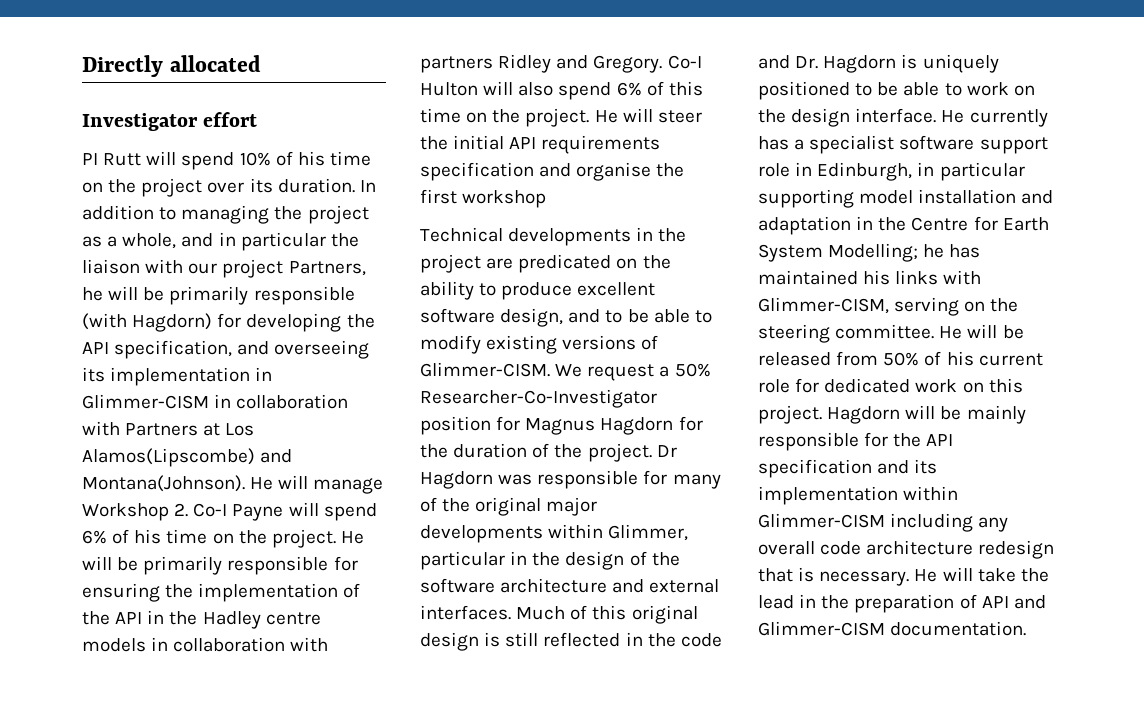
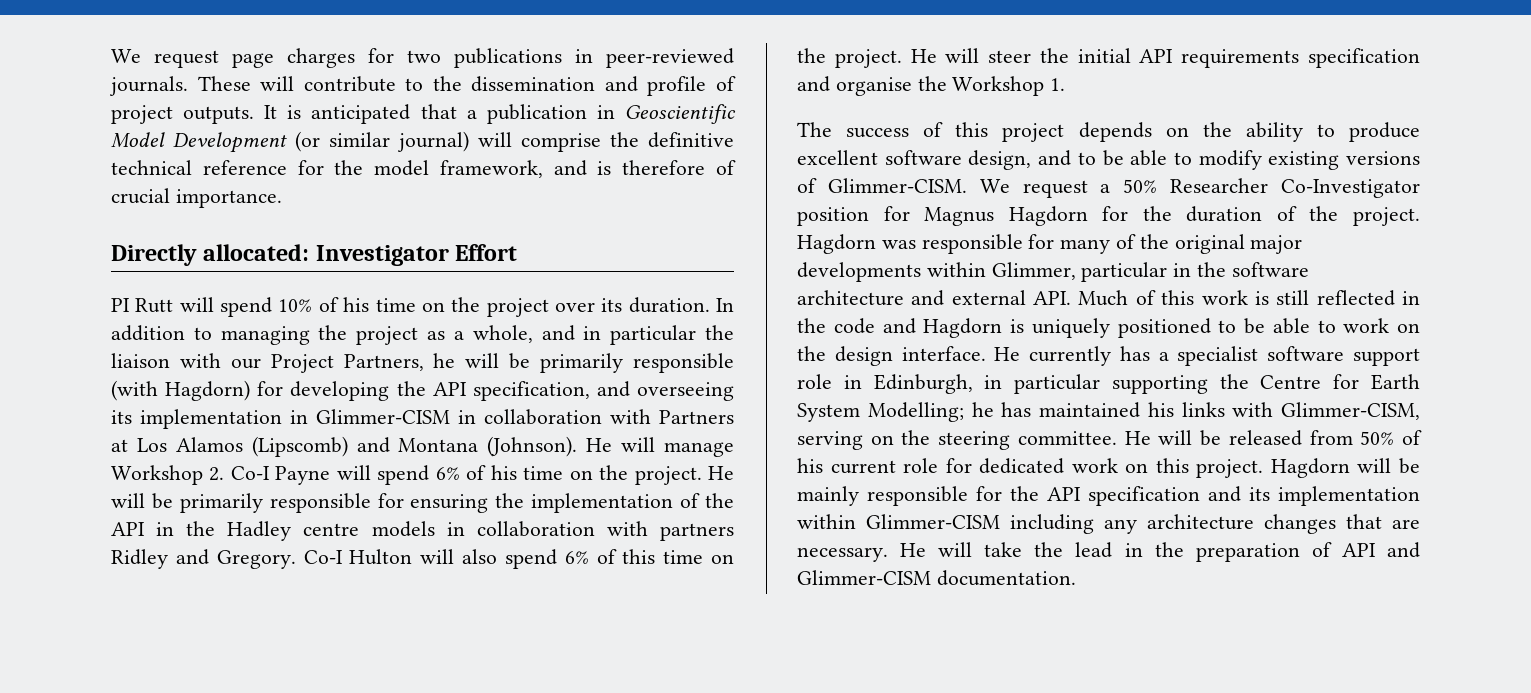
- Directly allocated
- Investigator effort
+ We request page charges for two publications in peer-reviewed journals. These will contribute to the dissemination and profile of project outputs. It is anticipated that a publication in Geoscientific Model Development (or similar journal) will comprise the definitive technical reference for the model framework, and is therefore of crucial importance.
+ Directly allocated: Investigator Effort
- In addition to managing the project as a whole, and in particular the liaison with our project Partners, he will be primarily responsible (with Hagdorn) for developing the API specification, and overseeing its implementation in Glimmer-CISM in collaboration with Partners at Los Alamos(Lipscombe) and Montana(Johnson).
+ In addition to managing the project as a whole, and in particular the liaison with our Project Partners, he will be primarily responsible (with Hagdorn) for developing the API specification, and overseeing its implementation in Glimmer-CISM in collaboration with Partners at Los Alamos (Lipscomb) and Montana (Johnson).
- He will steer the initial API requirements specification and organise the first workshop
- Technical developments in the project are predicated on the ability to produce excellent software design, and to be able to modify existing versions of Glimmer-CISM.
+ He will steer the initial API requirements specification and organise the Workshop 1.
+ The success of this project depends on the ability to produce excellent software design, and to be able to modify existing versions of Glimmer-CISM.
- We request a 50% Researcher-Co-Investigator position for Magnus Hagdorn for the duration of the project.
+ We request a 50% Researcher Co-Investigator position for Magnus Hagdorn for the duration of the project.
- Dr Hagdorn was responsible for many of the original major developments within Glimmer, particular in the design of the software architecture and external interfaces. Much of this original design is still reflected in the code and Dr. Hagdorn is uniquely positioned to be able to work on the design interface.
+ Hagdorn was responsible for many of the original major developments within Glimmer, particular in the software architecture and external API. Much of this work is still reflected in the code and Hagdorn is uniquely positioned to be able to work on the design interface.
- He currently has a specialist software support role in Edinburgh, in particular supporting model installation and adaptation in the Centre for Earth System Modelling; he has maintained his links with Glimmer-CISM, serving on the steering committee.
+ He currently has a specialist software support role in Edinburgh, in particular supporting the Centre for Earth System Modelling; he has maintained his links with Glimmer-CISM, serving on the steering committee.
- Hagdorn will be mainly responsible for the API specification and its implementation within Glimmer-CISM including any overall code architecture redesign that is necessary.
+ Hagdorn will be mainly responsible for the API specification and its implementation within Glimmer-CISM including any architecture changes that are necessary.

